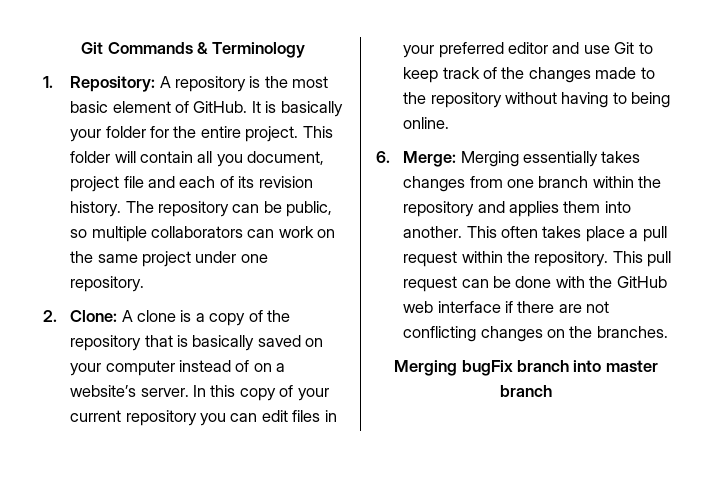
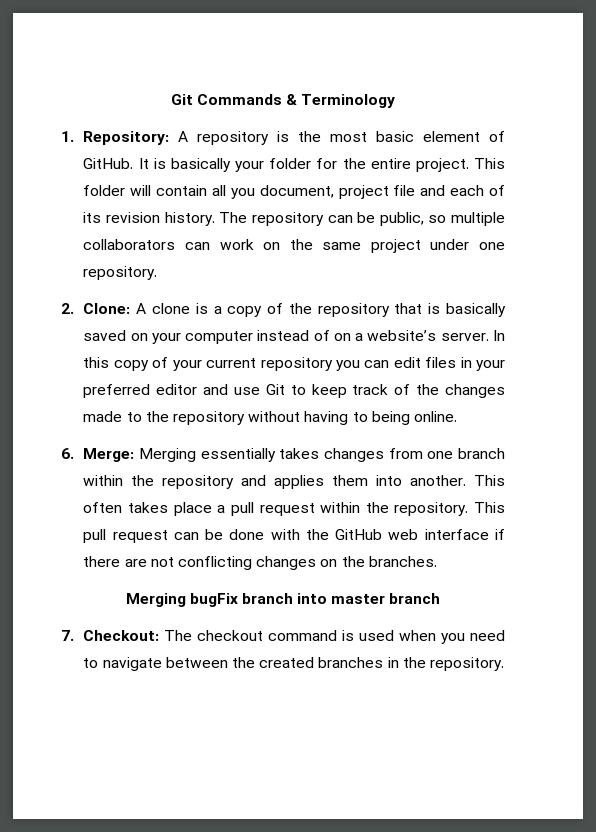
+ 7. Checkout: The checkout command is used when you need to navigate between the created branches in the repository.

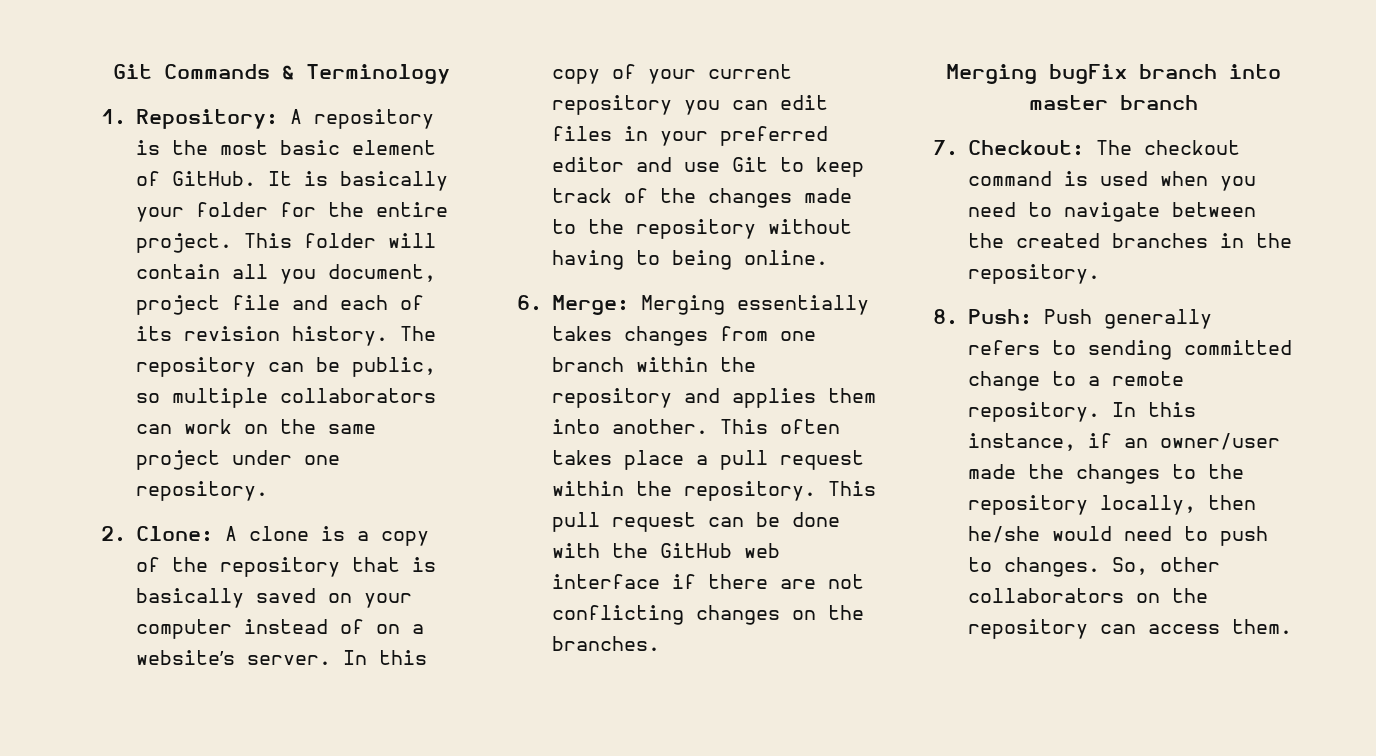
+ 8. Push: Push generally refers to sending committed change to a remote repository. In this instance, if an owner/user made the changes to the repository locally, then he/she would need to push to changes. So, other collaborators on the repository can access them.

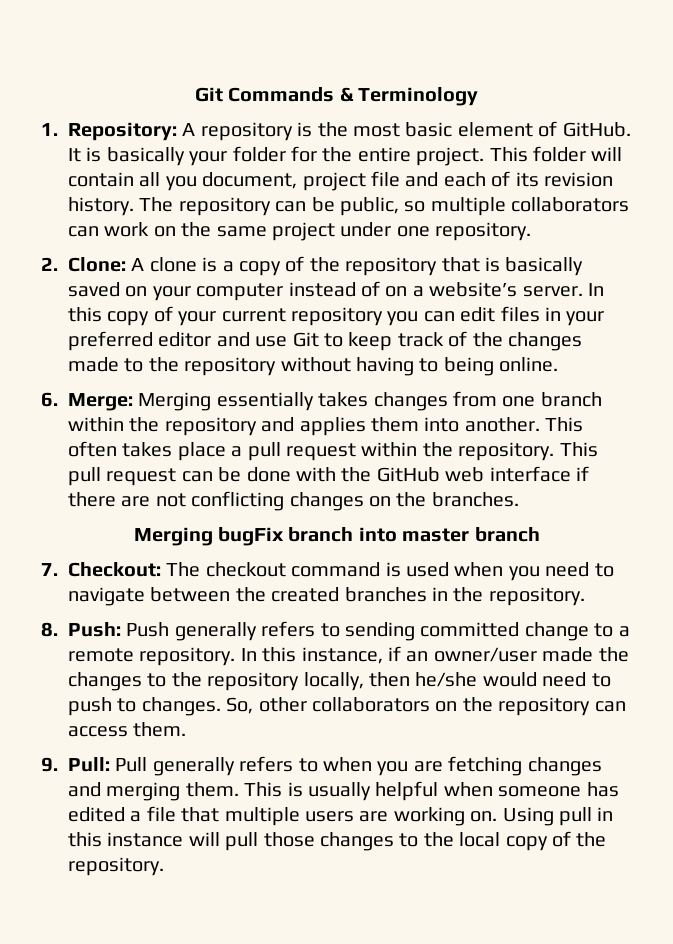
+ 9. Pull: Pull generally refers to when you are fetching changes and merging them. This is usually helpful when someone has edited a file that multiple users are working on. Using pull in this instance will pull those changes to the local copy of the repository.

